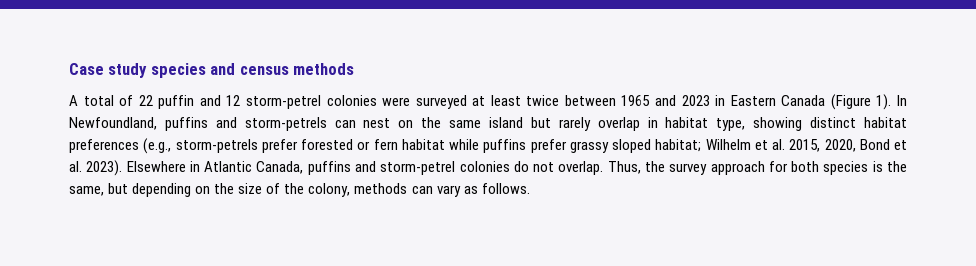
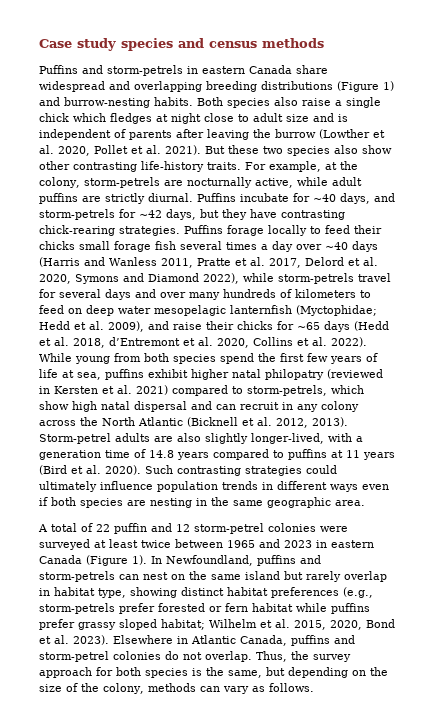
+ Puffins and storm-petrels in eastern Canada share widespread and overlapping breeding distributions (Figure 1) and burrow-nesting habits. Both species also raise a single chick which fledges at night close to adult size and is independent of parents after leaving the burrow (Lowther et al. 2020, Pollet et al. 2021). But these two species also show other contrasting life-history traits. For example, at the colony, storm-petrels are nocturnally active, while adult puffins are strictly diurnal. Puffins incubate for ~40 days, and storm-petrels for ~42 days, but they have contrasting chick-rearing strategies. Puffins forage locally to feed their chicks small forage fish several times a day over ~40 days (Harris and Wanless 2011, Pratte et al. 2017, Delord et al. 2020, Symons and Diamond 2022), while storm-petrels travel for several days and over many hundreds of kilometers to feed on deep water mesopelagic lanternfish (Myctophidae; Hedd et al. 2009), and raise their chicks for ~65 days (Hedd et al. 2018, d’Entremont et al. 2020, Collins et al. 2022). While young from both species spend the first few years of life at sea, puffins exhibit higher natal philopatry (reviewed in Kersten et al. 2021) compared to storm-petrels, which show high natal dispersal and can recruit in any colony across the North Atlantic (Bicknell et al. 2012, 2013). Storm-petrel adults are also slightly longer-lived, with a generation time of 14.8 years compared to puffins at 11 years (Bird et al. 2020). Such contrasting strategies could ultimately influence population trends in different ways even if both species are nesting in the same geographic area.
- A total of 22 puffin and 12 storm-petrel colonies were surveyed at least twice between 1965 and 2023 in Eastern Canada (Figure 1).
+ A total of 22 puffin and 12 storm-petrel colonies were surveyed at least twice between 1965 and 2023 in eastern Canada (Figure 1).

